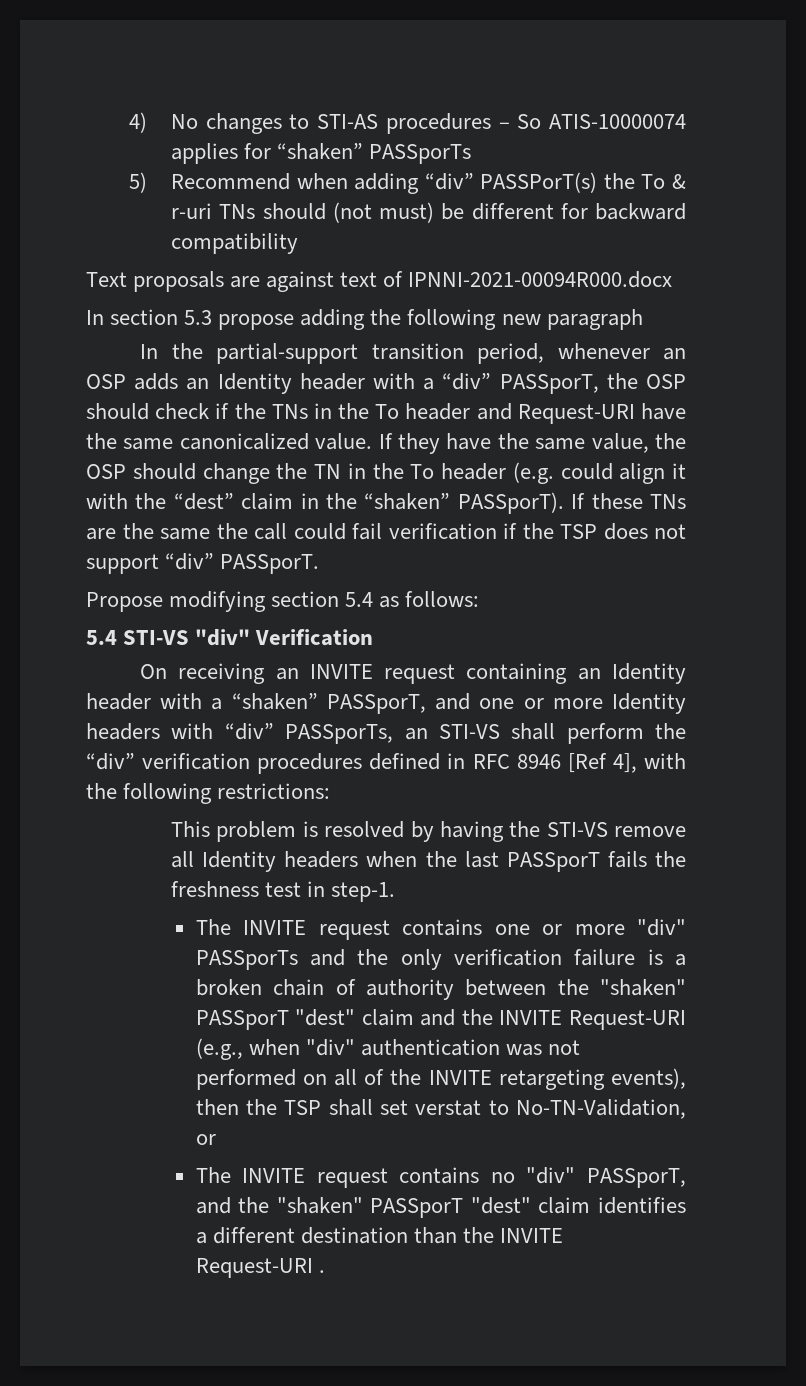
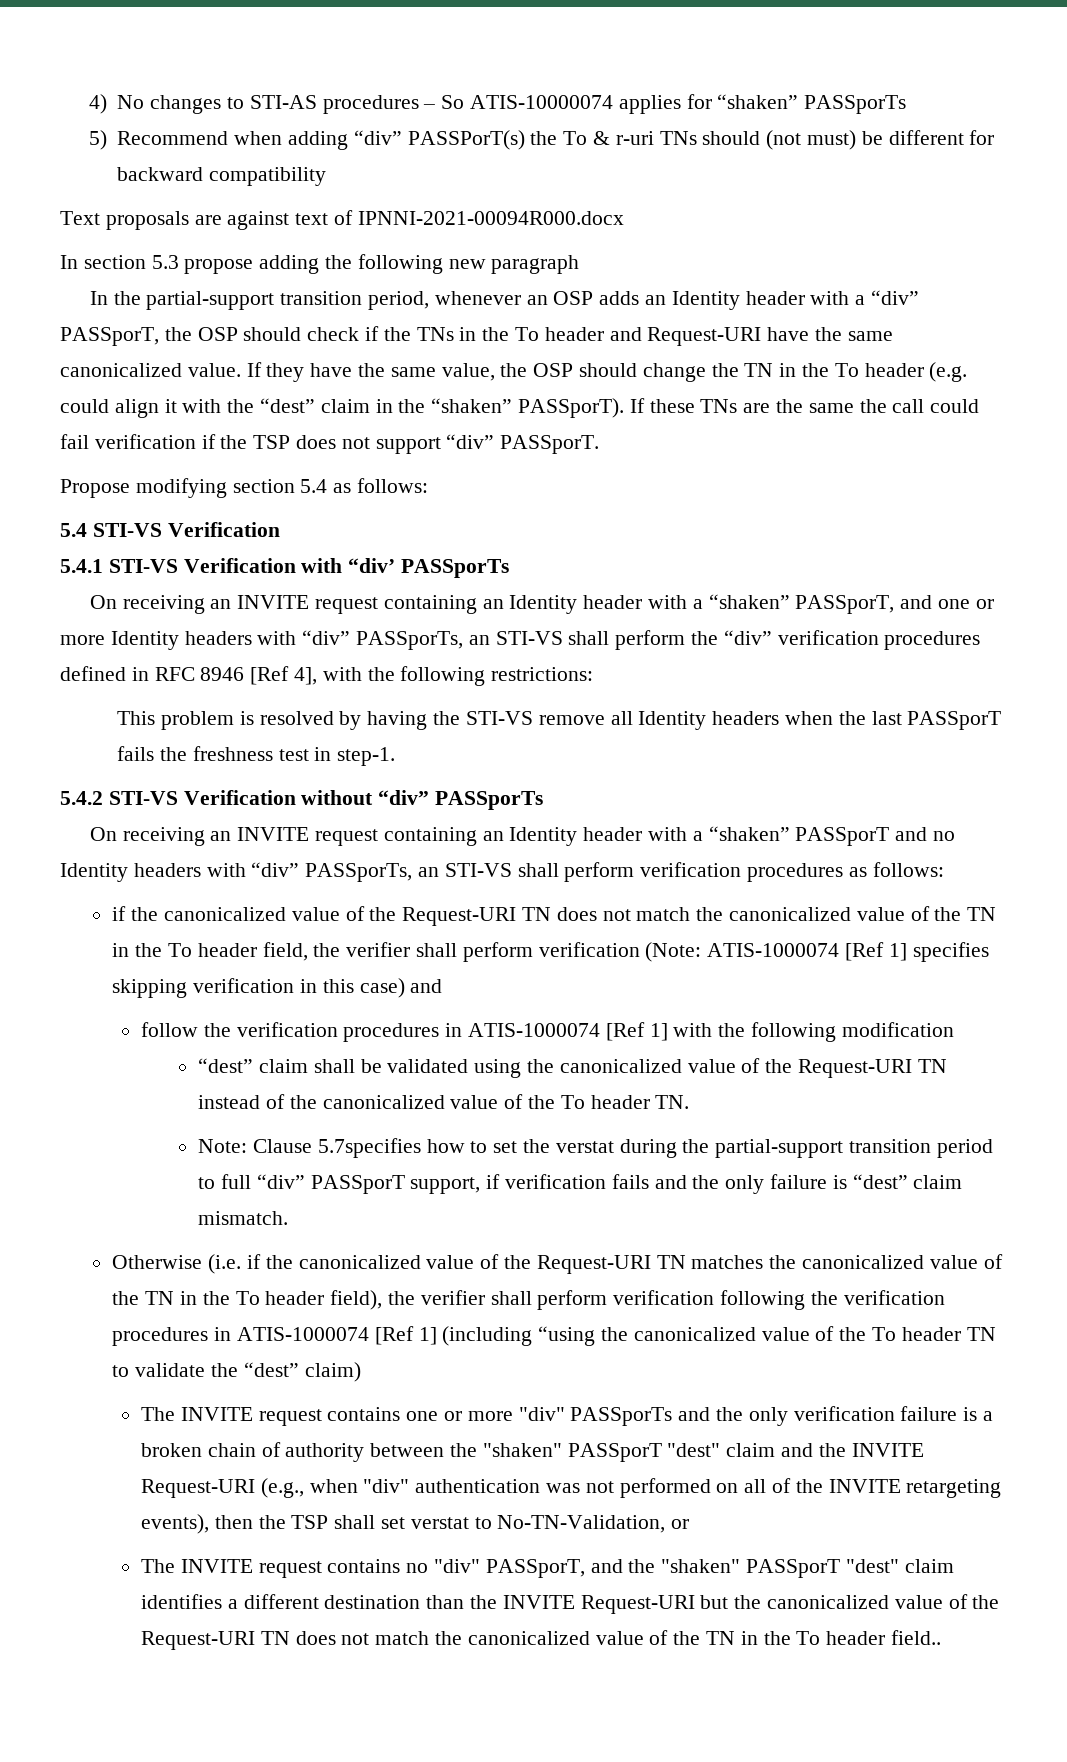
- 5.4 STI-VS "div" Verification
+ 5.4 STI-VS Verification
+ 5.4.1 STI-VS Verification with “div’ PASSporTs
+ 5.4.2 STI-VS Verification without “div” PASSporTs
+ On receiving an INVITE request containing an Identity header with a “shaken” PASSporT and no Identity headers with “div” PASSporTs, an STI-VS shall perform verification procedures as follows:
+ if the canonicalized value of the Request-URI TN does not match the canonicalized value of the TN in the To header field, the verifier shall perform verification (Note: ATIS-1000074 [Ref 1] specifies skipping verification in this case) and
+ follow the verification procedures in ATIS-1000074 [Ref 1] with the following modification
+ “dest” claim shall be validated using the canonicalized value of the Request-URI TN instead of the canonicalized value of the To header TN.
+ Note: Clause 5.7specifies how to set the verstat during the partial-support transition period to full “div” PASSporT support, if verification fails and the only failure is “dest” claim mismatch.
+ Otherwise (i.e. if the canonicalized value of the Request-URI TN matches the canonicalized value of the TN in the To header field), the verifier shall perform verification following the verification procedures in ATIS-1000074 [Ref 1] (including “using the canonicalized value of the To header TN to validate the “dest” claim)
- The INVITE request contains no "div" PASSporT, and the "shaken" PASSporT "dest" claim identifies a different destination than the INVITE Request-URI .
+ The INVITE request contains no "div" PASSporT, and the "shaken" PASSporT "dest" claim identifies a different destination than the INVITE Request-URI but the canonicalized value of the Request-URI TN does not match the canonicalized value of the TN in the To header field..

